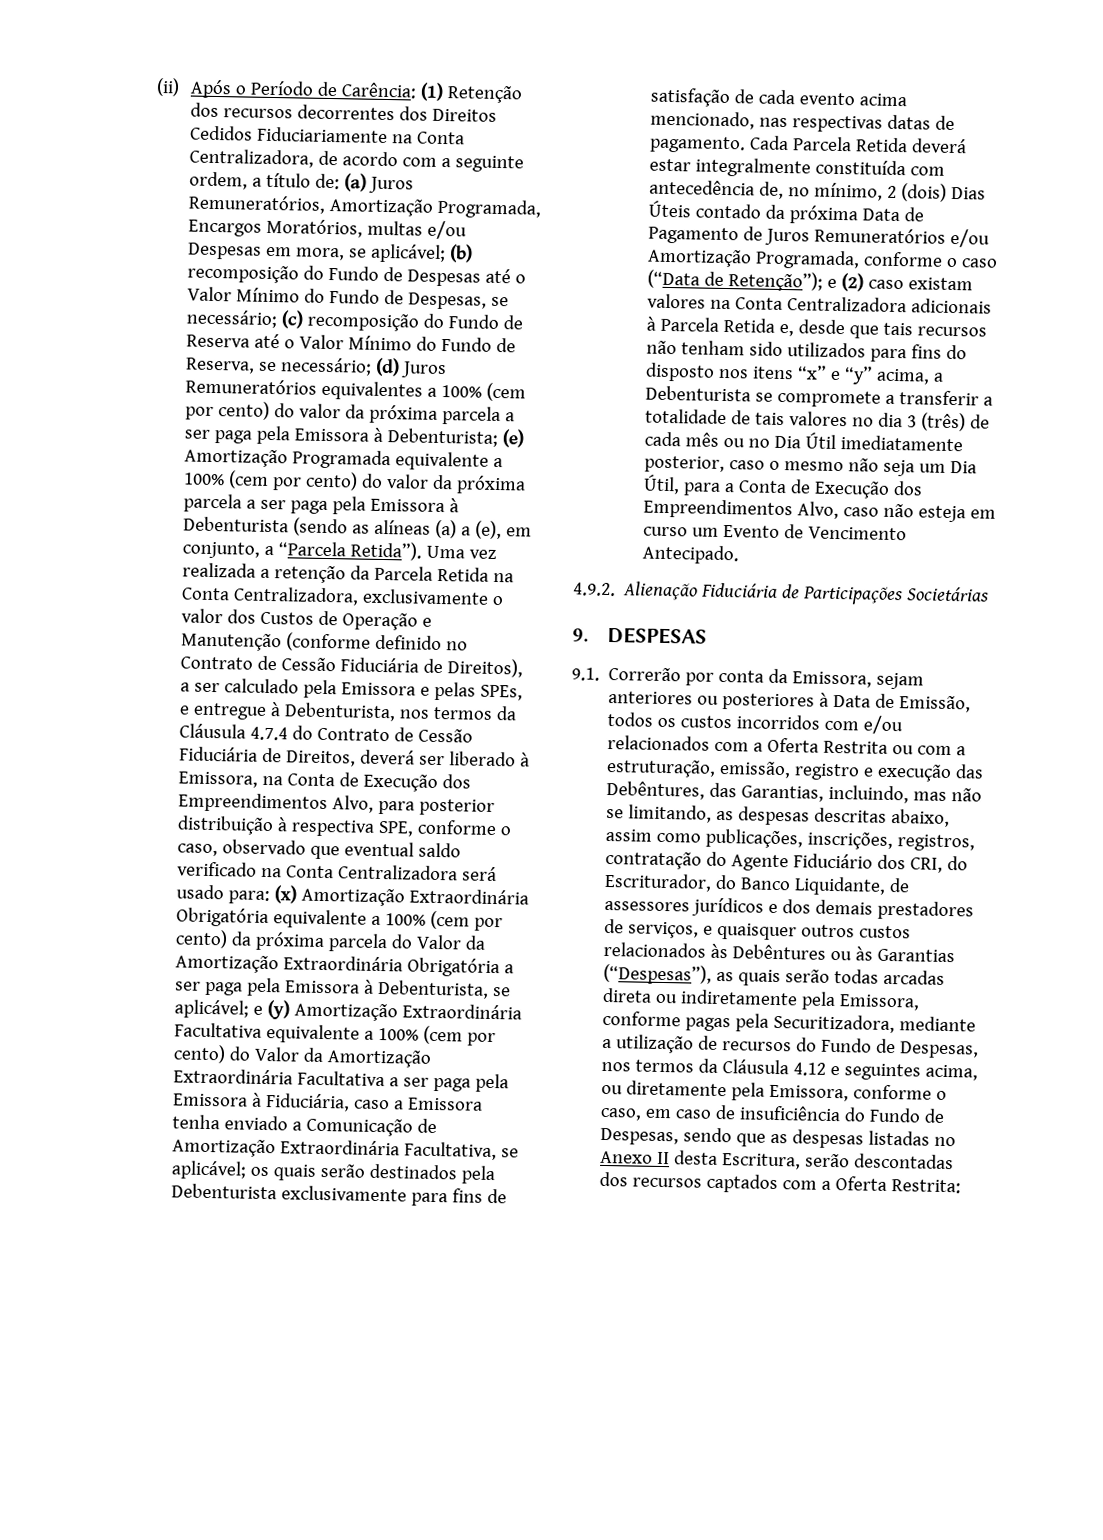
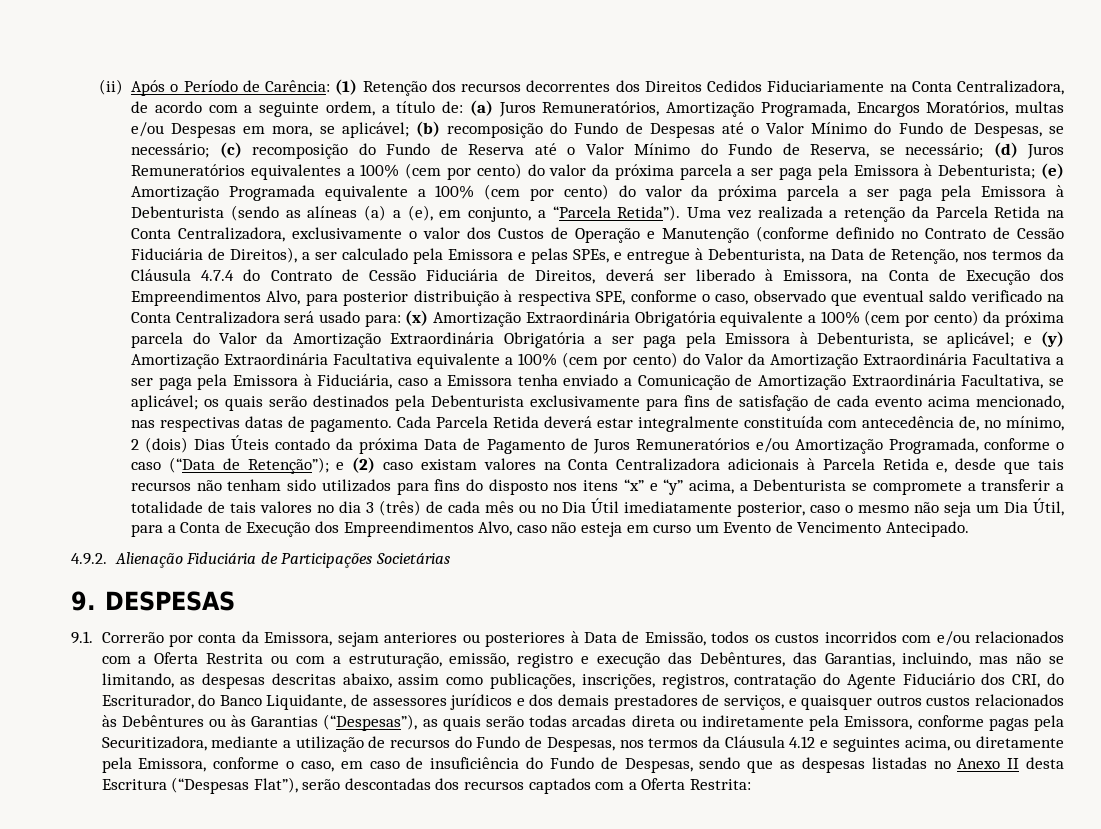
- Uma vez realizada a retenção da Parcela Retida na Conta Centralizadora, exclusivamente o valor dos Custos de Operação e Manutenção (conforme definido no Contrato de Cessão Fiduciária de Direitos), a ser calculado pela Emissora e pelas SPEs, e entregue à Debenturista, nos termos da Cláusula 4.7.4 do Contrato de Cessão Fiduciária de Direitos, deverá ser liberado à Emissora, na Conta de Execução dos Empreendimentos Alvo, para posterior distribuição à respectiva SPE, conforme o caso, observado que eventual saldo verificado na Conta Centralizadora será usado para:
+ Uma vez realizada a retenção da Parcela Retida na Conta Centralizadora, exclusivamente o valor dos Custos de Operação e Manutenção (conforme definido no Contrato de Cessão Fiduciária de Direitos), a ser calculado pela Emissora e pelas SPEs, e entregue à Debenturista, na Data de Retenção, nos termos da Cláusula 4.7.4 do Contrato de Cessão Fiduciária de Direitos, deverá ser liberado à Emissora, na Conta de Execução dos Empreendimentos Alvo, para posterior distribuição à respectiva SPE, conforme o caso, observado que eventual saldo verificado na Conta Centralizadora será usado para:
- 9.1. Correrão por conta da Emissora, sejam anteriores ou posteriores à Data de Emissão, todos os custos incorridos com e/ou relacionados com a Oferta Restrita ou com a estruturação, emissão, registro e execução das Debêntures, das Garantias, incluindo, mas não se limitando, as despesas descritas abaixo, assim como publicações, inscrições, registros, contratação do Agente Fiduciário dos CRI, do Escriturador, do Banco Liquidante, de assessores jurídicos e dos demais prestadores de serviços, e quaisquer outros custos relacionados às Debêntures ou às Garantias (“Despesas”), as quais serão todas arcadas direta ou indiretamente pela Emissora, conforme pagas pela Securitizadora, mediante a utilização de recursos do Fundo de Despesas, nos termos da Cláusula 4.12 e seguintes acima, ou diretamente pela Emissora, conforme o caso, em caso de insuficiência do Fundo de Despesas, sendo que as despesas listadas no Anexo II desta Escritura, serão descontadas dos recursos captados com a Oferta Restrita:
+ 9.1. Correrão por conta da Emissora, sejam anteriores ou posteriores à Data de Emissão, todos os custos incorridos com e/ou relacionados com a Oferta Restrita ou com a estruturação, emissão, registro e execução das Debêntures, das Garantias, incluindo, mas não se limitando, as despesas descritas abaixo, assim como publicações, inscrições, registros, contratação do Agente Fiduciário dos CRI, do Escriturador, do Banco Liquidante, de assessores jurídicos e dos demais prestadores de serviços, e quaisquer outros custos relacionados às Debêntures ou às Garantias (“Despesas”), as quais serão todas arcadas direta ou indiretamente pela Emissora, conforme pagas pela Securitizadora, mediante a utilização de recursos do Fundo de Despesas, nos termos da Cláusula 4.12 e seguintes acima, ou diretamente pela Emissora, conforme o caso, em caso de insuficiência do Fundo de Despesas, sendo que as despesas listadas no Anexo II desta Escritura (“Despesas Flat”), serão descontadas dos recursos captados com a Oferta Restrita:

